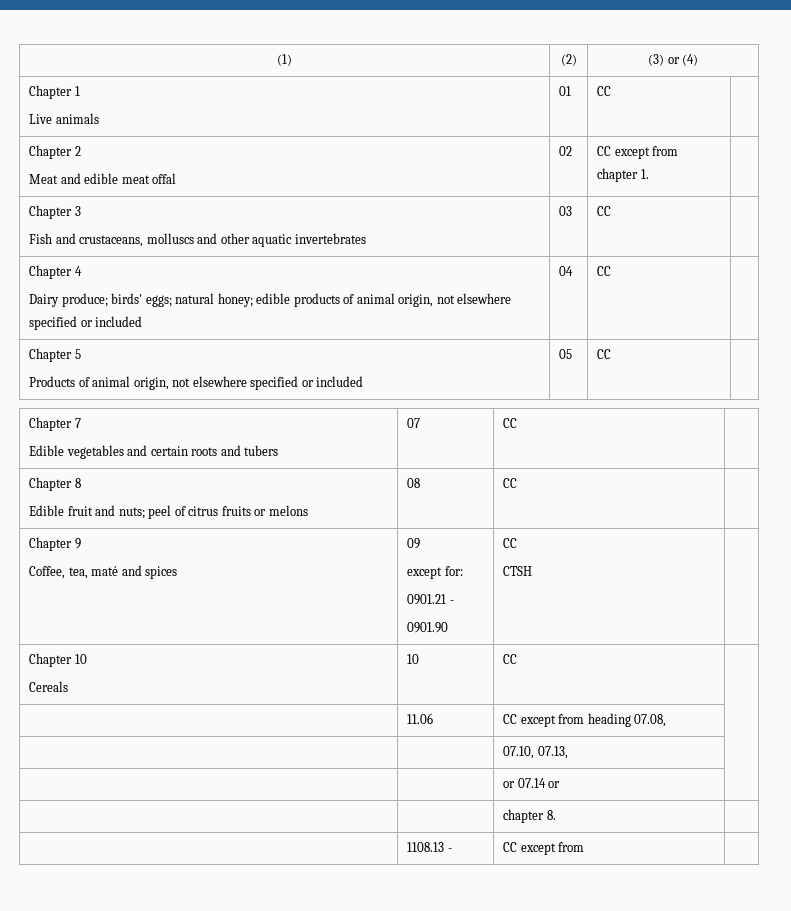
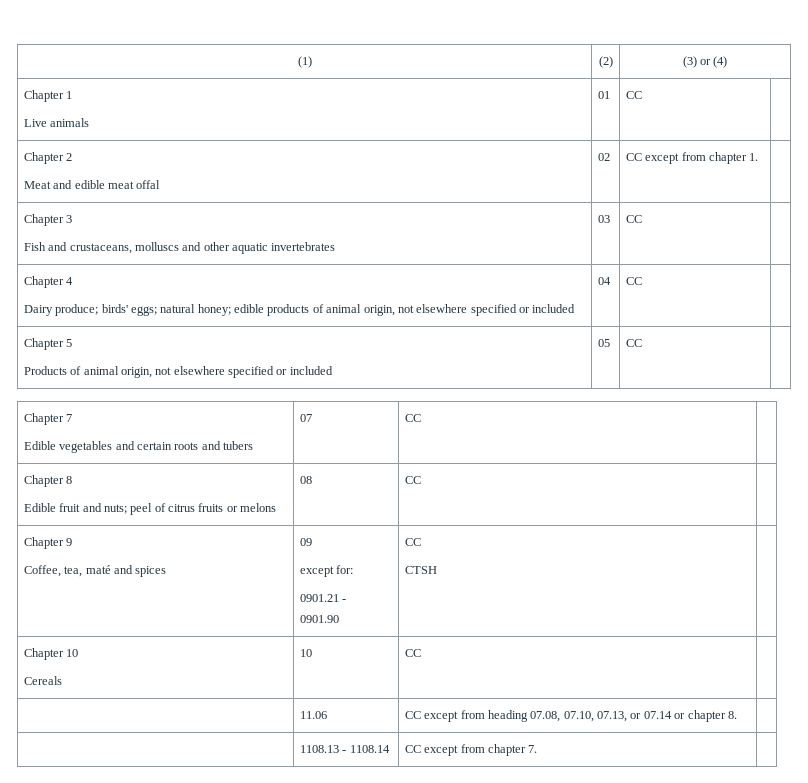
- | 11.06 | CC except from heading 07.08, |
- | | 07.10, 07.13, |
- | | or 07.14 or |
- | | chapter 8. |
+ | 11.06 | CC except from heading 07.08, 07.10, 07.13, or 07.14 or chapter 8. |
- | 1108.13 - | CC except from |
+ | 1108.13 - 1108.14 | CC except from chapter 7. |

